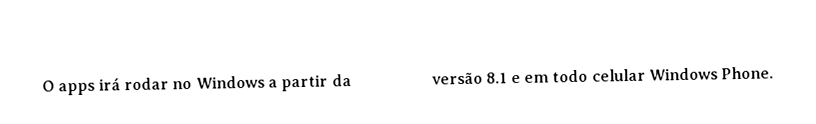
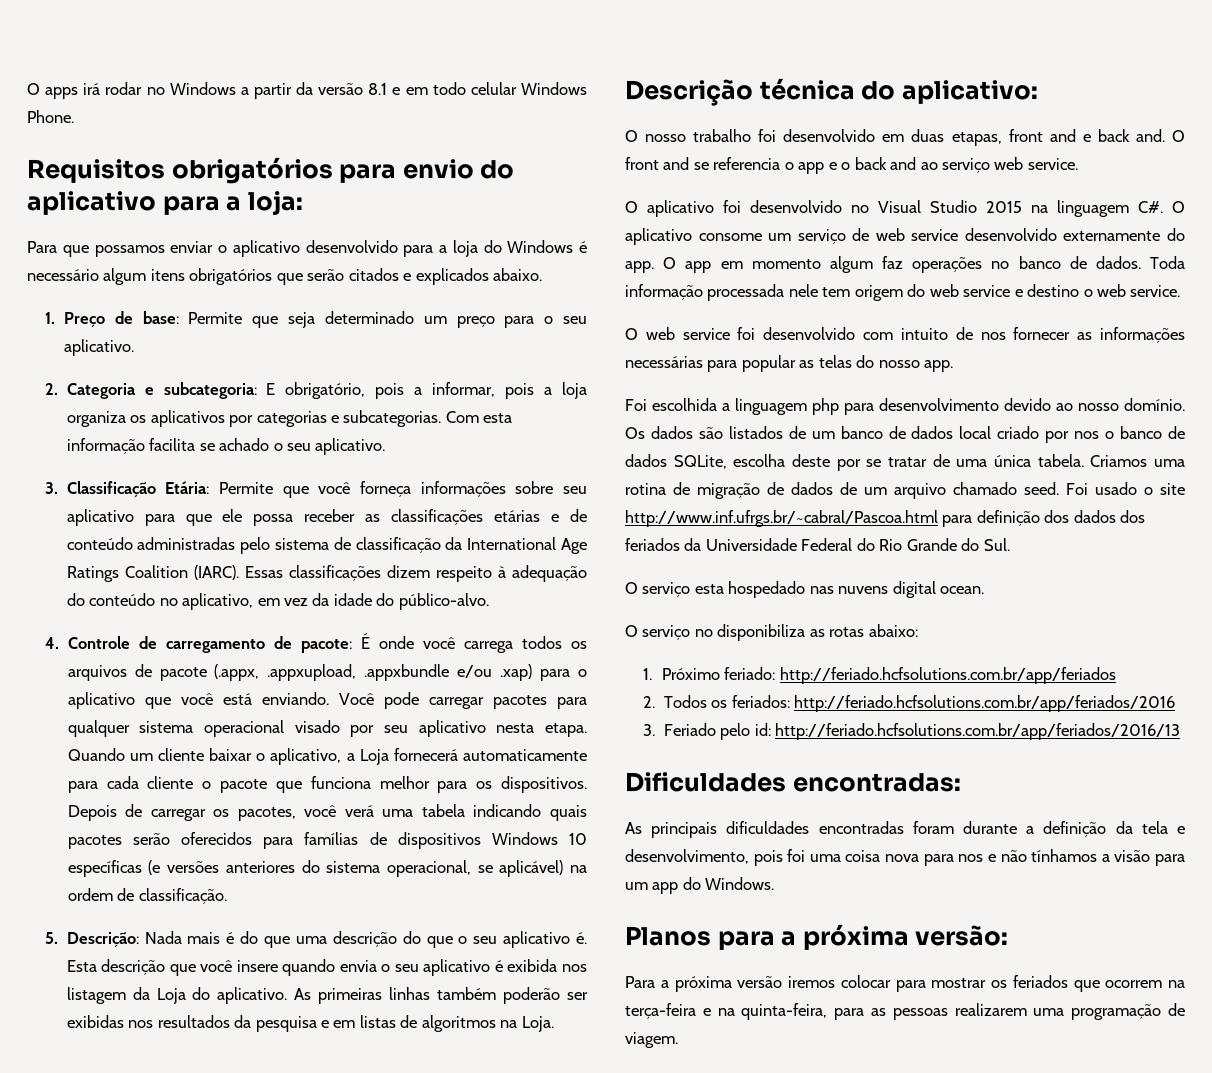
+ Requisitos obrigatórios para envio do aplicativo para a loja:
+ Para que possamos enviar o aplicativo desenvolvido para a loja do Windows é necessário algum itens obrigatórios que serão citados e explicados abaixo.
+ 1. Preço de base: Permite que seja determinado um preço para o seu aplicativo.
+ 2. Categoria e subcategoria: E obrigatório, pois a informar, pois a loja organiza os aplicativos por categorias e subcategorias. Com esta informação facilita se achado o seu aplicativo.
+ 3. Classificação Etária: Permite que você forneça informações sobre seu aplicativo para que ele possa receber as classificações etárias e de conteúdo administradas pelo sistema de classificação da International Age Ratings Coalition (IARC). Essas classificações dizem respeito à adequação do conteúdo no aplicativo, em vez da idade do público-alvo.
+ 4. Controle de carregamento de pacote: É onde você carrega todos os arquivos de pacote (.appx, .appxupload, .appxbundle e/ou .xap) para o aplicativo que você está enviando. Você pode carregar pacotes para qualquer sistema operacional visado por seu aplicativo nesta etapa. Quando um cliente baixar o aplicativo, a Loja fornecerá automaticamente para cada cliente o pacote que funciona melhor para os dispositivos. Depois de carregar os pacotes, você verá uma tabela indicando quais pacotes serão oferecidos para famílias de dispositivos Windows 10 específicas (e versões anteriores do sistema operacional, se aplicável) na ordem de classificação.
+ 5. Descrição: Nada mais é do que uma descrição do que o seu aplicativo é. Esta descrição que você insere quando envia o seu aplicativo é exibida nos listagem da Loja do aplicativo. As primeiras linhas também poderão ser exibidas nos resultados da pesquisa e em listas de algoritmos na Loja.
+ Descrição técnica do aplicativo:
+ O nosso trabalho foi desenvolvido em duas etapas, front and e back and. O front and se referencia o app e o back and ao serviço web service.
+ O aplicativo foi desenvolvido no Visual Studio 2015 na linguagem C#. O aplicativo consome um serviço de web service desenvolvido externamente do app. O app em momento algum faz operações no banco de dados. Toda informação processada nele tem origem do web service e destino o web service.
+ O web service foi desenvolvido com intuito de nos fornecer as informações necessárias para popular as telas do nosso app.
+ Foi escolhida a linguagem php para desenvolvimento devido ao nosso domínio. Os dados são listados de um banco de dados local criado por nos o banco de dados SQLite, escolha deste por se tratar de uma única tabela. Criamos uma rotina de migração de dados de um arquivo chamado seed. Foi usado o site http://www.inf.ufrgs.br/~cabral/Pascoa.html para definição dos dados dos feriados da Universidade Federal do Rio Grande do Sul.
+ O serviço esta hospedado nas nuvens digital ocean.
+ O serviço no disponibiliza as rotas abaixo:
+ 1. Próximo feriado: http://feriado.hcfsolutions.com.br/app/feriados
+ 2. Todos os feriados: http://feriado.hcfsolutions.com.br/app/feriados/2016
+ 3. Feriado pelo id: http://feriado.hcfsolutions.com.br/app/feriados/2016/13
+ Dificuldades encontradas:
+ As principais dificuldades encontradas foram durante a definição da tela e desenvolvimento, pois foi uma coisa nova para nos e não tínhamos a visão para um app do Windows.
+ Planos para a próxima versão:
+ Para a próxima versão iremos colocar para mostrar os feriados que ocorrem na terça-feira e na quinta-feira, para as pessoas realizarem uma programação de viagem.

